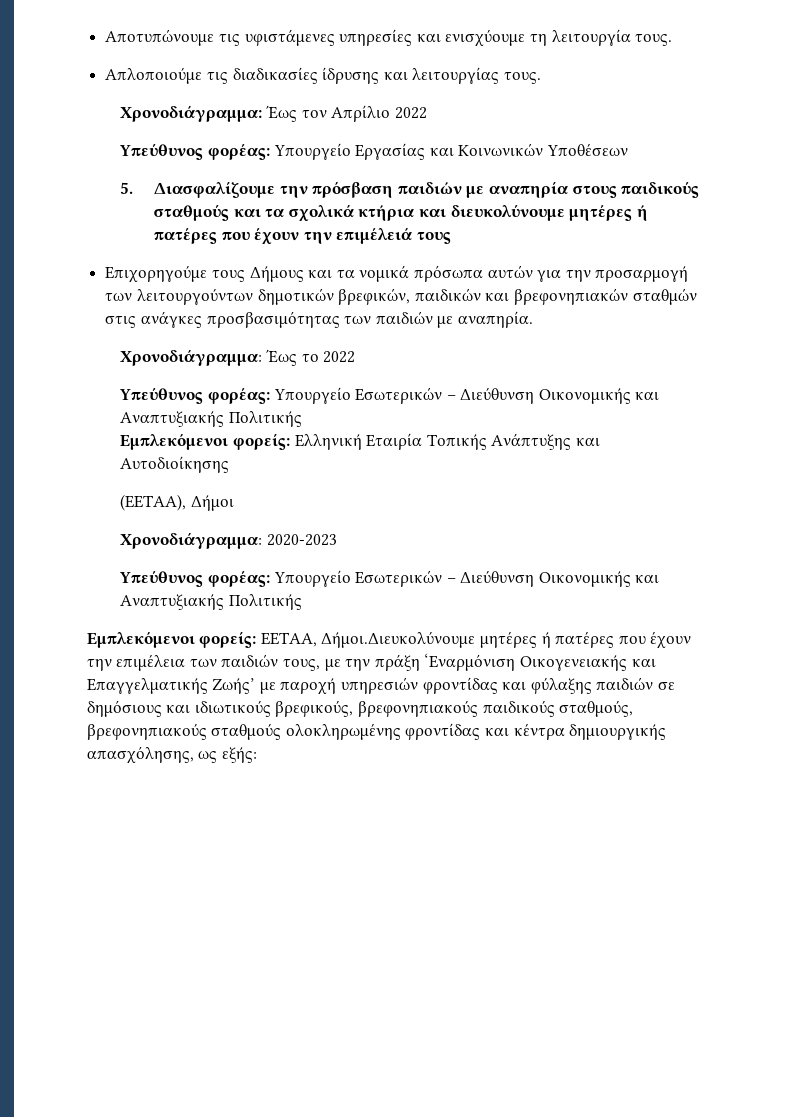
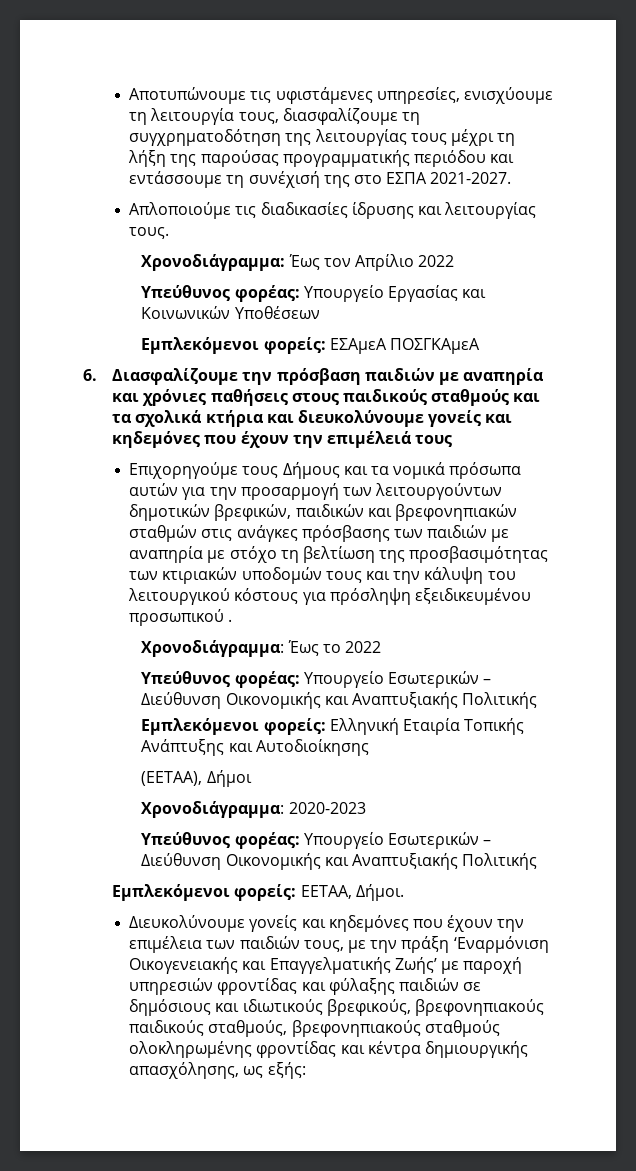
- Αποτυπώνουµε τις υφιστάµενες υπηρεσίες και ενισχύουµε τη λειτουργία τους.
+ Αποτυπώνουµε τις υφιστάµενες υπηρεσίες, ενισχύουµε τη λειτουργία τους, διασφαλίζουμε τη συγχρηματοδότηση της λειτουργίας τους μέχρι τη λήξη της παρούσας προγραμματικής περιόδου και εντάσσουμε τη συνέχισή της στο ΕΣΠΑ 2021-2027.
- 5. Διασφαλίζουµε την πρόσβαση παιδιών µε αναπηρία στους παιδικούς σταθµούς και τα σχολικά κτήρια και διευκολύνουµε µητέρες ή πατέρες που έχουν την επιµέλειά τους
+ Εμπλεκόμενοι φορείς: ΕΣΑμεΑ ΠΟΣΓΚΑμεΑ
+ 6. Διασφαλίζουµε την πρόσβαση παιδιών µε αναπηρία και χρόνιες παθήσεις στους παιδικούς σταθµούς και τα σχολικά κτήρια και διευκολύνουµε γονείς και κηδεμόνες που έχουν την επιµέλειά τους
- Επιχορηγούµε τους Δήµους και τα νοµικά πρόσωπα αυτών για την προσαρµογή των λειτουργούντων δηµοτικών βρεφικών, παιδικών και βρεφονηπιακών σταθµών στις ανάγκες προσβασιµότητας των παιδιών µε αναπηρία.
+ Επιχορηγούµε τους Δήµους και τα νοµικά πρόσωπα αυτών για την προσαρµογή των λειτουργούντων δηµοτικών βρεφικών, παιδικών και βρεφονηπιακών σταθµών στις ανάγκες πρόσβασης των παιδιών µε αναπηρία με στόχο τη βελτίωση της προσβασιμότητας των κτιριακών υποδομών τους και την κάλυψη του λειτουργικού κόστους για πρόσληψη εξειδικευμένου προσωπικού .
- Εµπλεκόµενοι φορείς: ΕΕΤΑΑ, Δήµοι.Διευκολύνουµε µητέρες ή πατέρες που έχουν την επιµέλεια των παιδιών τους, µε την πράξη ‘Εναρµόνιση Οικογενειακής και Επαγγελµατικής Ζωής’ µε παροχή υπηρεσιών φροντίδας και φύλαξης παιδιών σε δηµόσιους και ιδιωτικούς βρεφικούς, βρεφονηπιακούς παιδικούς σταθµούς, βρεφονηπιακούς σταθµούς ολοκληρωµένης φροντίδας και κέντρα δηµιουργικής απασχόλησης, ως εξής:
+ Εµπλεκόµενοι φορείς: ΕΕΤΑΑ, Δήµοι.
+ Διευκολύνουµε γονείς και κηδεμόνες που έχουν την επιµέλεια των παιδιών τους, µε την πράξη ‘Εναρµόνιση Οικογενειακής και Επαγγελµατικής Ζωής’ µε παροχή υπηρεσιών φροντίδας και φύλαξης παιδιών σε δηµόσιους και ιδιωτικούς βρεφικούς, βρεφονηπιακούς παιδικούς σταθµούς, βρεφονηπιακούς σταθµούς ολοκληρωµένης φροντίδας και κέντρα δηµιουργικής απασχόλησης, ως εξής:

